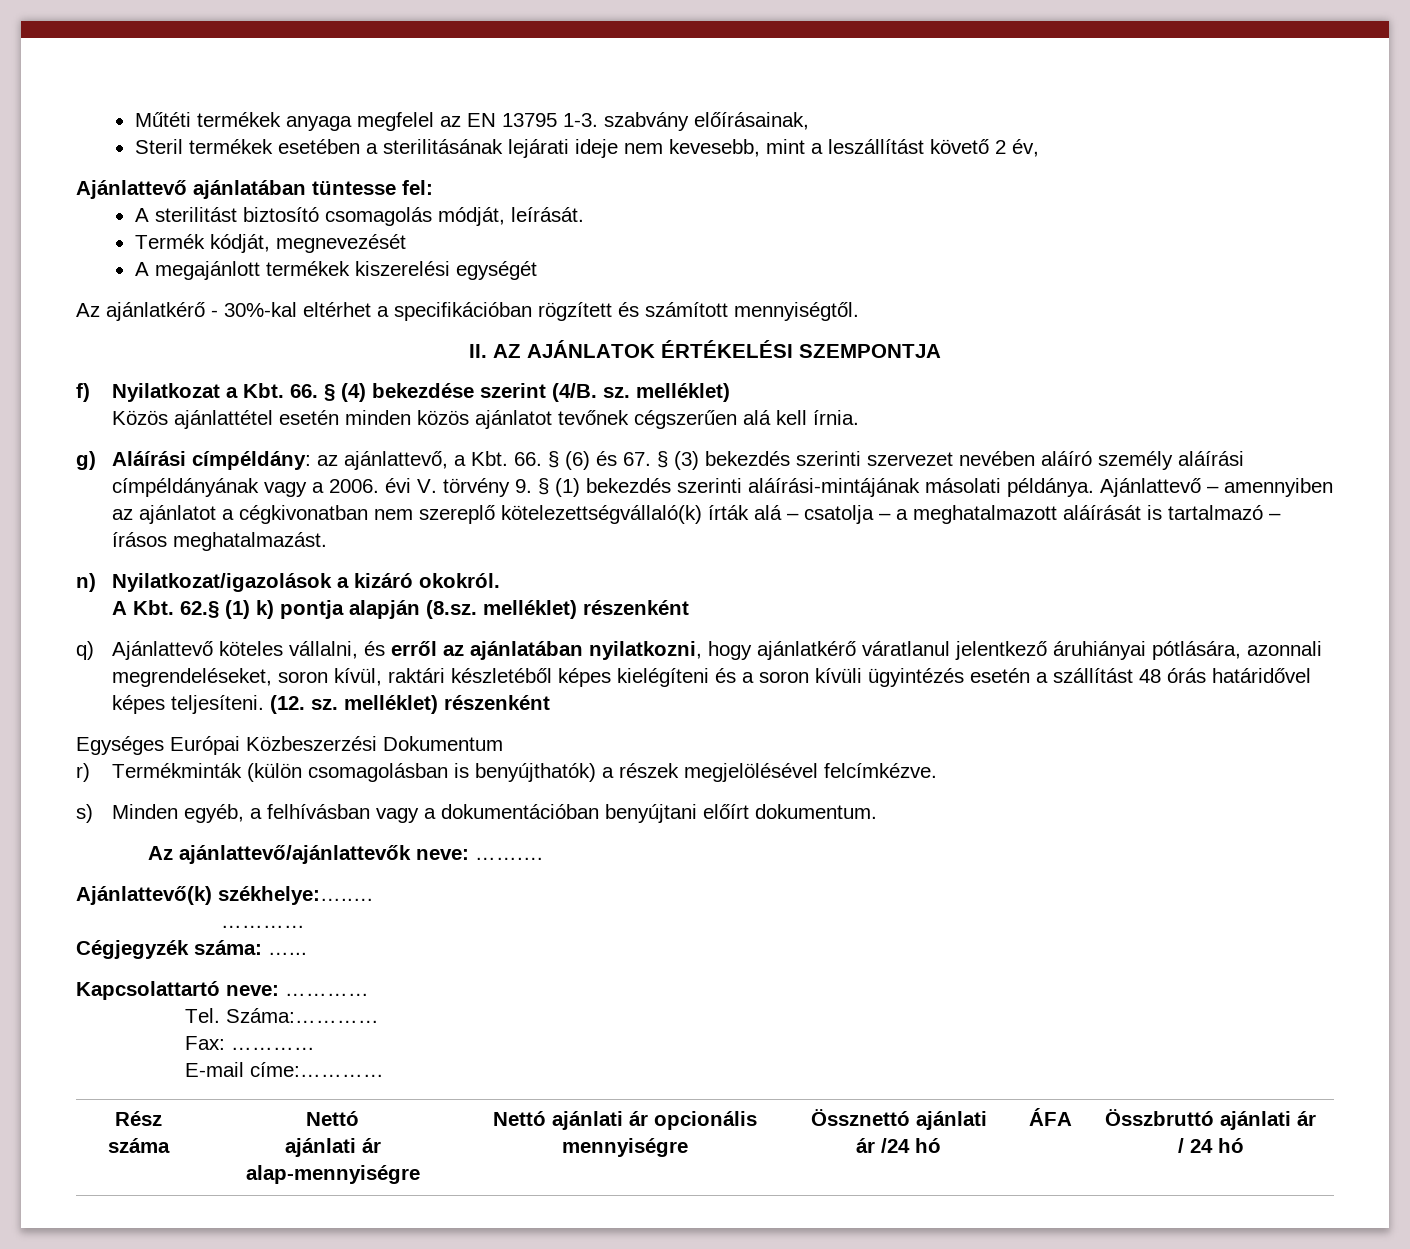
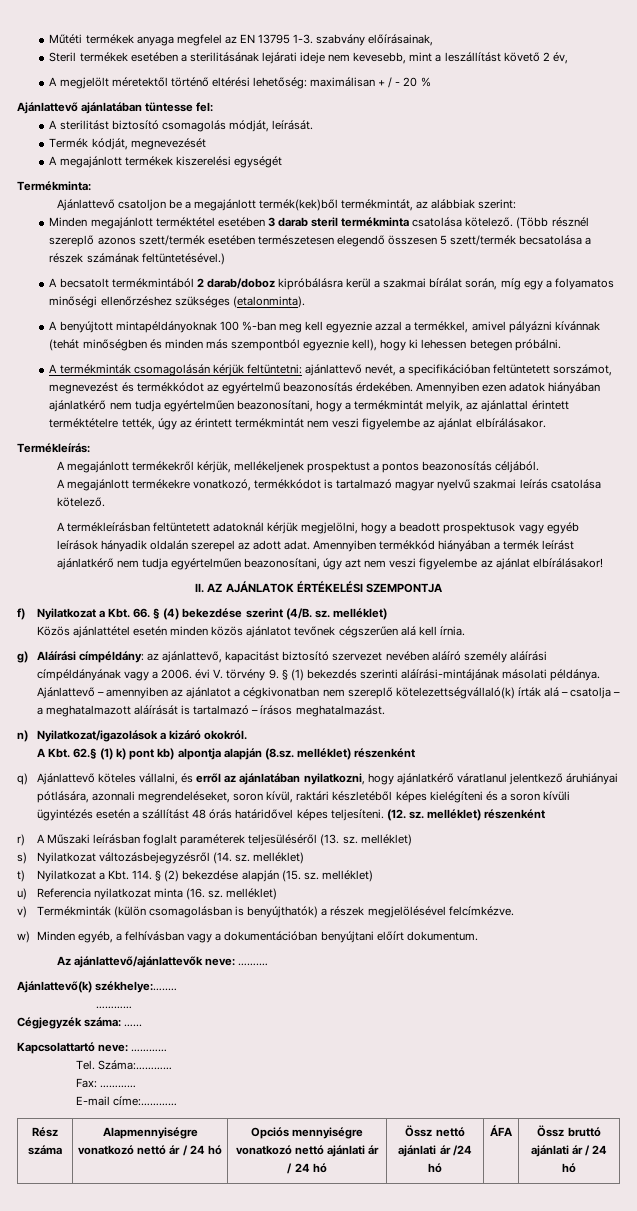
+ A megjelölt méretektől történő eltérési lehetőség: maximálisan + / - 20 %
- Az ajánlatkérő - 30%-kal eltérhet a specifikációban rögzített és számított mennyiségtől.
+ Termékminta:
+ Ajánlattevő csatoljon be a megajánlott termék(kek)ből termékmintát, az alábbiak szerint:
+ Minden megajánlott terméktétel esetében 3 darab steril termékminta csatolása kötelező. (Több résznél szereplő azonos szett/termék esetében természetesen elegendő összesen 5 szett/termék becsatolása a részek számának feltüntetésével.)
+ A becsatolt termékmintából 2 darab/doboz kipróbálásra kerül a szakmai bírálat során, míg egy a folyamatos minőségi ellenőrzéshez szükséges (etalonminta).
+ A benyújtott mintapéldányoknak 100 %-ban meg kell egyeznie azzal a termékkel, amivel pályázni kívánnak (tehát minőségben és minden más szempontból egyeznie kell), hogy ki lehessen betegen próbálni.
+ A termékminták csomagolásán kérjük feltüntetni: ajánlattevő nevét, a specifikációban feltüntetett sorszámot, megnevezést és termékkódot az egyértelmű beazonosítás érdekében. Amennyiben ezen adatok hiányában ajánlatkérő nem tudja egyértelműen beazonosítani, hogy a termékmintát melyik, az ajánlattal érintett terméktételre tették, úgy az érintett termékmintát nem veszi figyelembe az ajánlat elbírálásakor.
+ Termékleírás:
+ A megajánlott termékekről kérjük, mellékeljenek prospektust a pontos beazonosítás céljából.
+ A megajánlott termékekre vonatkozó, termékkódot is tartalmazó magyar nyelvű szakmai leírás csatolása kötelező.
+ A termékleírásban feltüntetett adatoknál kérjük megjelölni, hogy a beadott prospektusok vagy egyéb leírások hányadik oldalán szerepel az adott adat. Amennyiben termékkód hiányában a termék leírást ajánlatkérő nem tudja egyértelműen beazonosítani, úgy azt nem veszi figyelembe az ajánlat elbírálásakor!
- g) Aláírási címpéldány: az ajánlattevő, a Kbt. 66. § (6) és 67. § (3) bekezdés szerinti szervezet nevében aláíró személy aláírási címpéldányának vagy a 2006. évi V. törvény 9. § (1) bekezdés szerinti aláírási-mintájának másolati példánya.
+ g) Aláírási címpéldány: az ajánlattevő, kapacitást biztosító szervezet nevében aláíró személy aláírási címpéldányának vagy a 2006. évi V. törvény 9. § (1) bekezdés szerinti aláírási-mintájának másolati példánya.
- A Kbt. 62.§ (1) k) pontja alapján (8.sz. melléklet) részenként
+ A Kbt. 62.§ (1) k) pont kb) alpontja alapján (8.sz. melléklet) részenként
- Egységes Európai Közbeszerzési Dokumentum
- r) Termékminták (külön csomagolásban is benyújthatók) a részek megjelölésével felcímkézve.
+ r) A Műszaki leírásban foglalt paraméterek teljesüléséről (13. sz. melléklet)
+ s) Nyilatkozat változásbejegyzésről (14. sz. melléklet)
+ t) Nyilatkozat a Kbt. 114. § (2) bekezdése alapján (15. sz. melléklet)
+ u) Referencia nyilatkozat minta (16. sz. melléklet)
+ v) Termékminták (külön csomagolásban is benyújthatók) a részek megjelölésével felcímkézve.
- s) Minden egyéb, a felhívásban vagy a dokumentációban benyújtani előírt dokumentum.
+ w) Minden egyéb, a felhívásban vagy a dokumentációban benyújtani előírt dokumentum.
- Rész száma | Nettó
- ajánlati ár alap-mennyiségre | Nettó ajánlati ár opcionális mennyiségre | Össznettó ajánlati ár /24 hó | ÁFA | Összbruttó ajánlati ár / 24 hó
+ Rész száma | Alapmennyiségre vonatkozó nettó ár / 24 hó | Opciós mennyiségre vonatkozó nettó ajánlati ár / 24 hó | Össz nettó ajánlati ár /24 hó | ÁFA | Össz bruttó ajánlati ár / 24 hó

